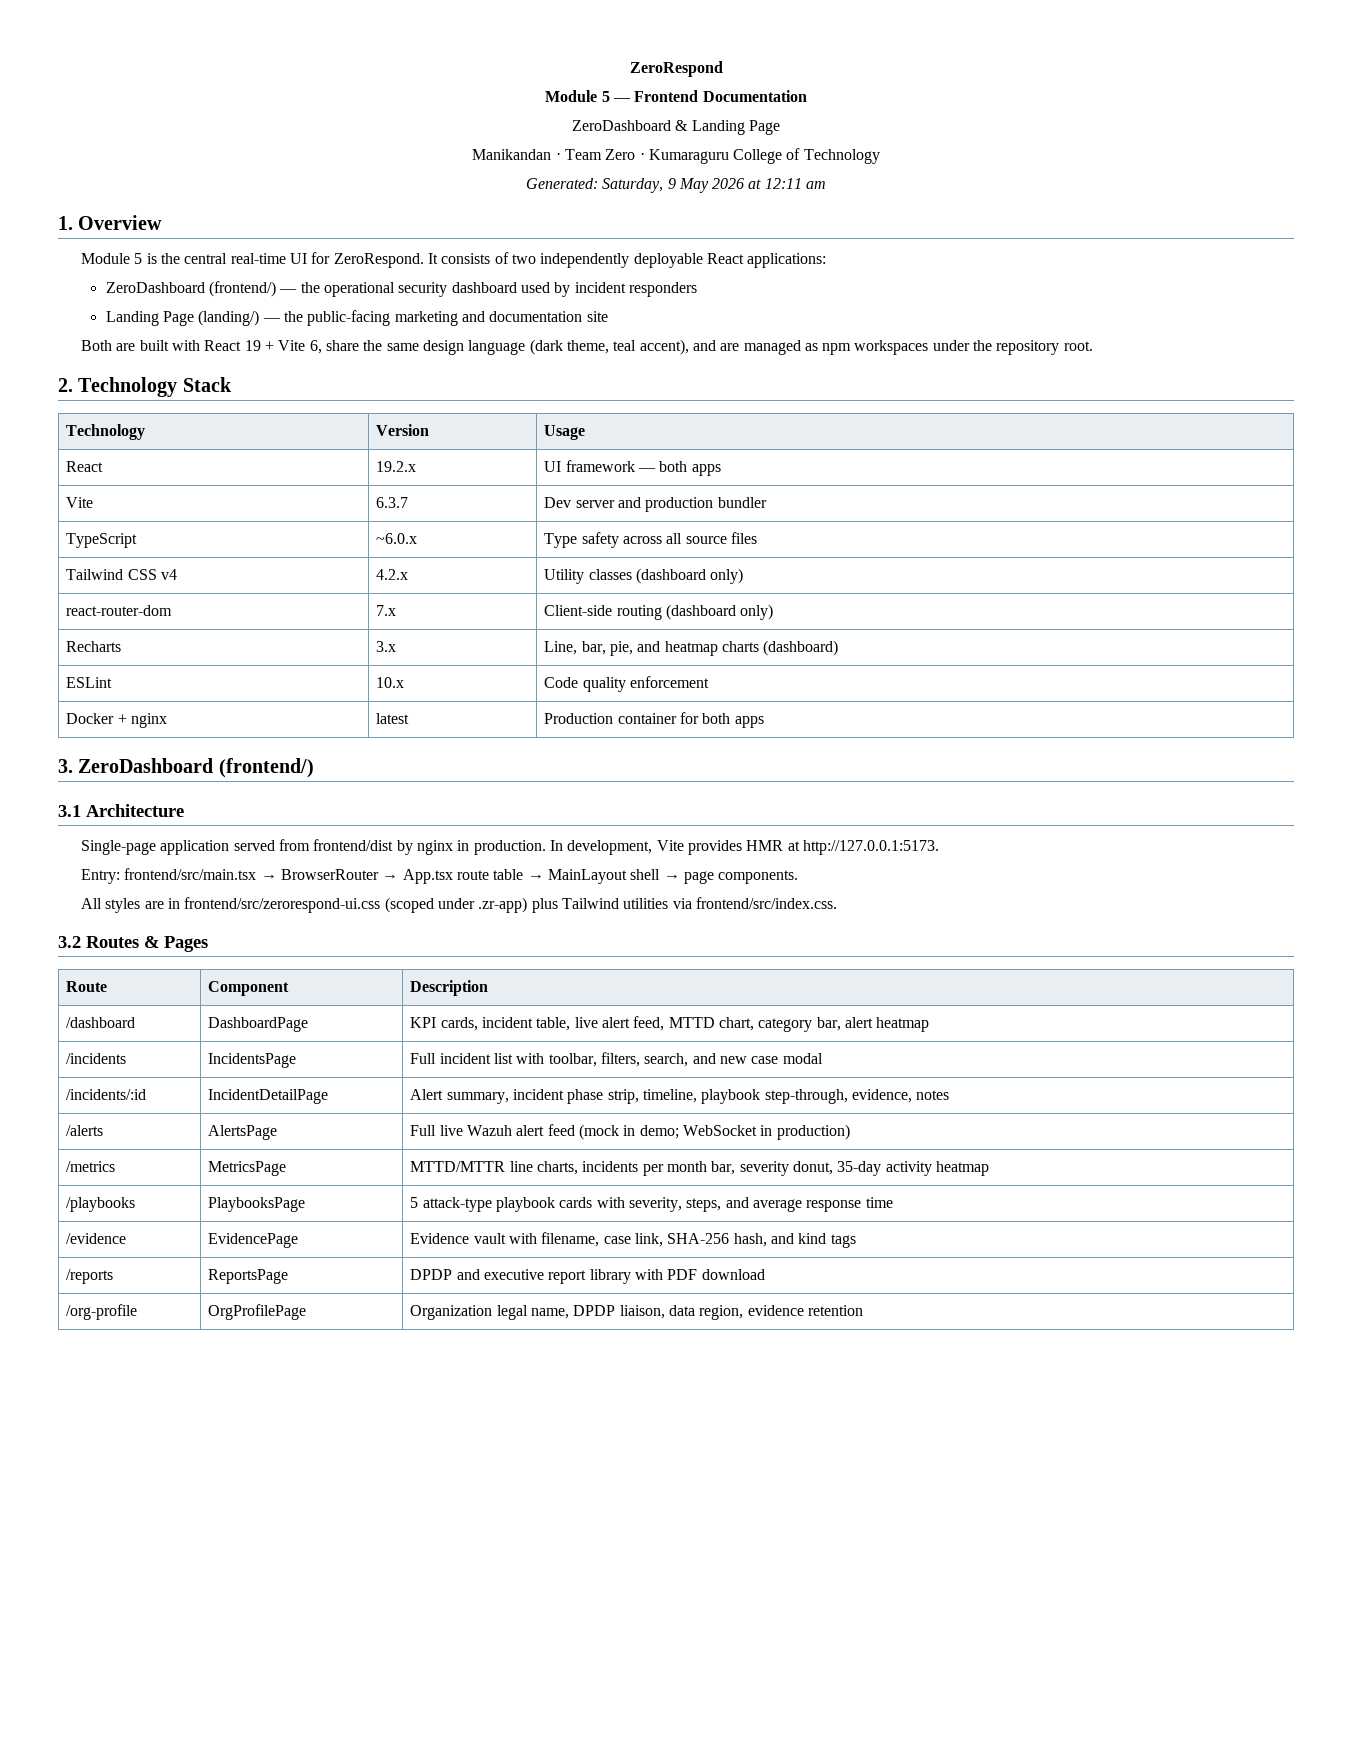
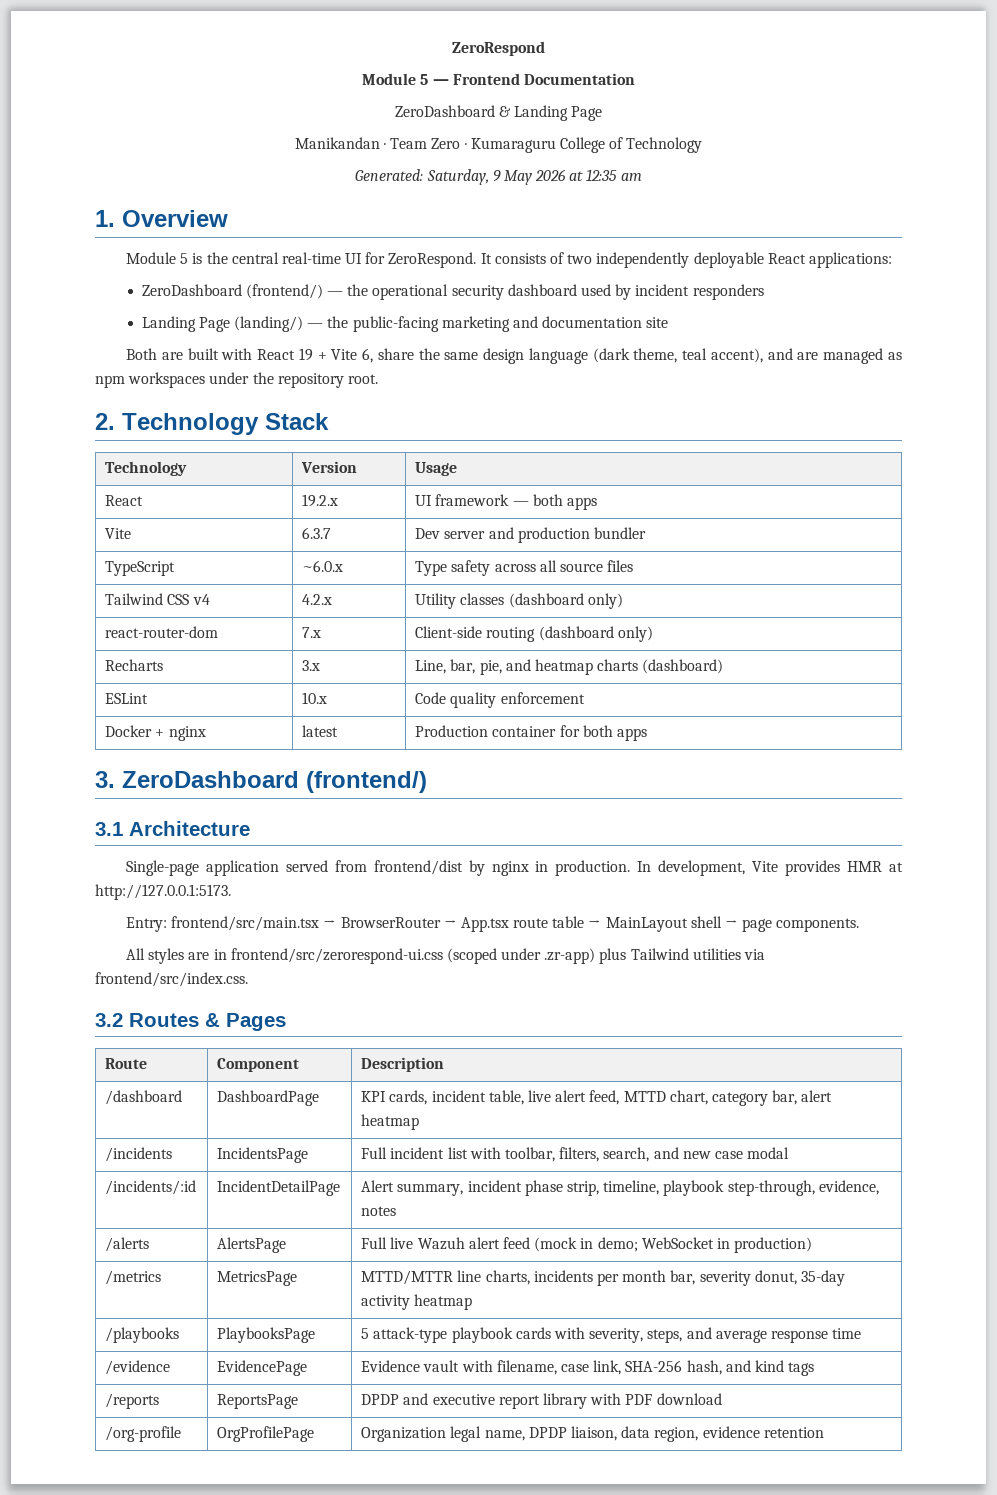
- Generated: Saturday, 9 May 2026 at 12:11 am
+ Generated: Saturday, 9 May 2026 at 12:35 am

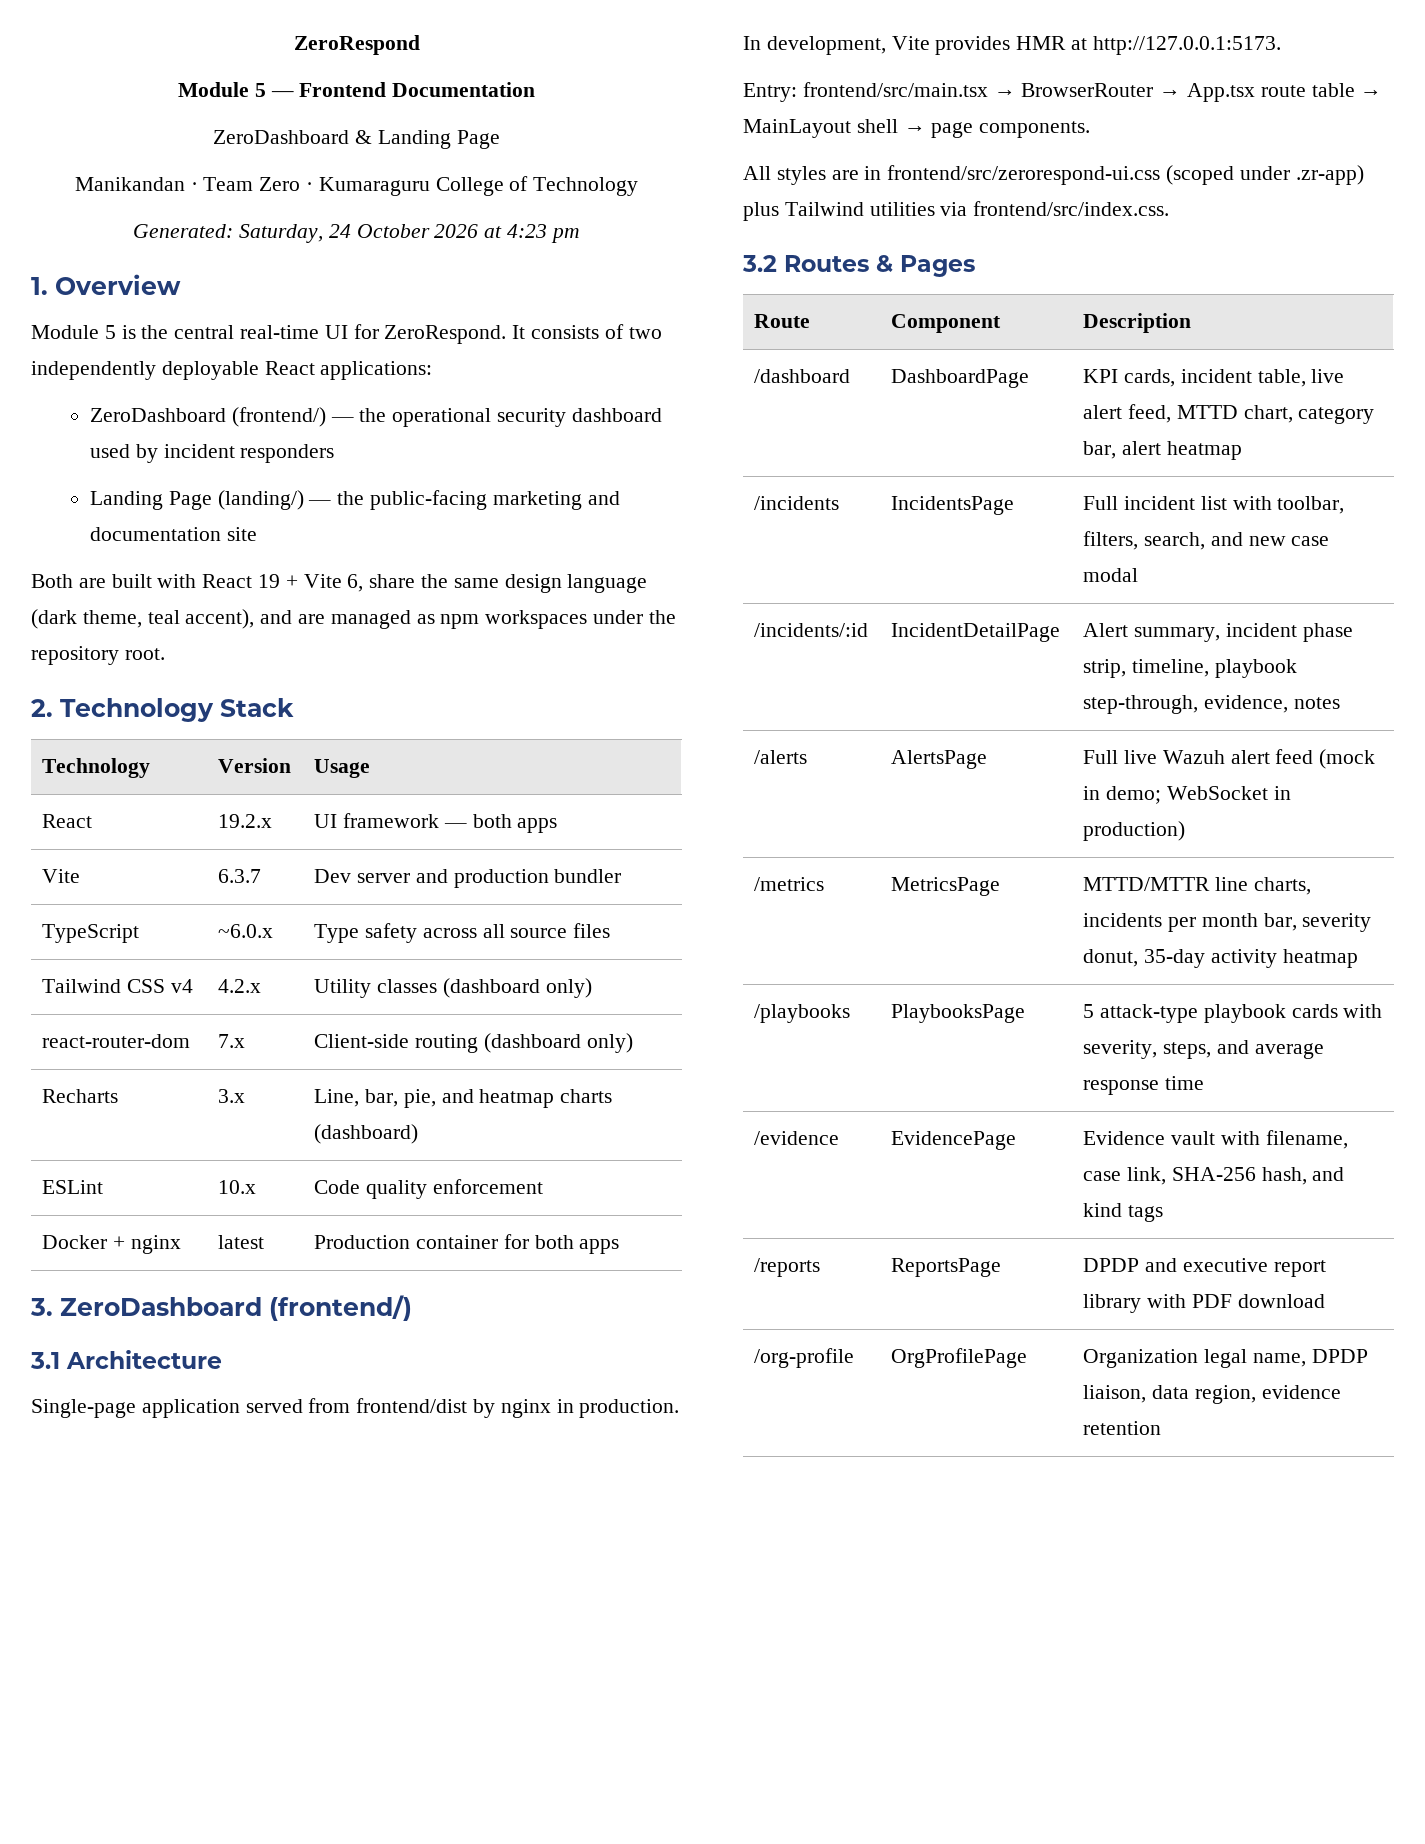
- Generated: Saturday, 9 May 2026 at 12:35 am
+ Generated: Saturday, 24 October 2026 at 4:23 pm

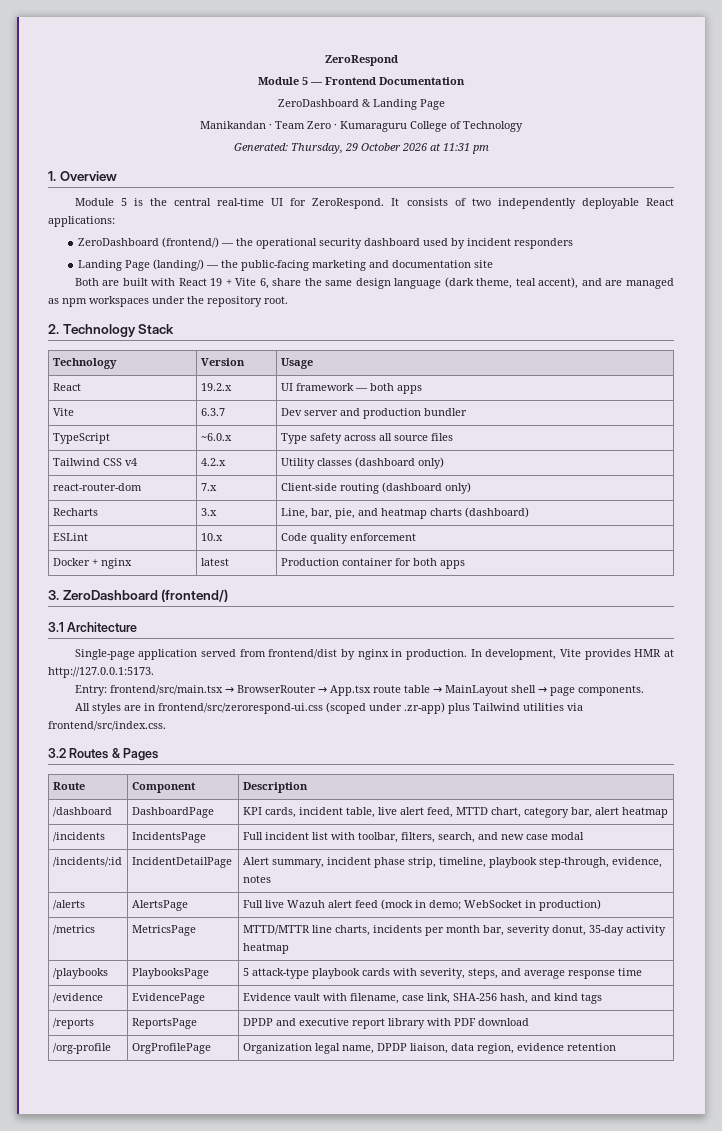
- Generated: Saturday, 24 October 2026 at 4:23 pm
+ Generated: Thursday, 29 October 2026 at 11:31 pm

